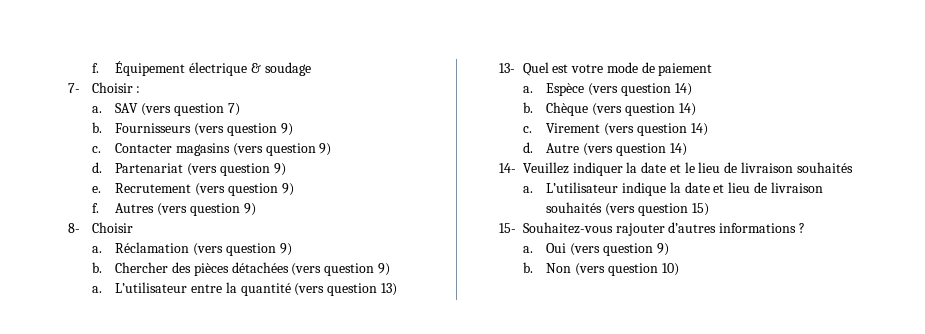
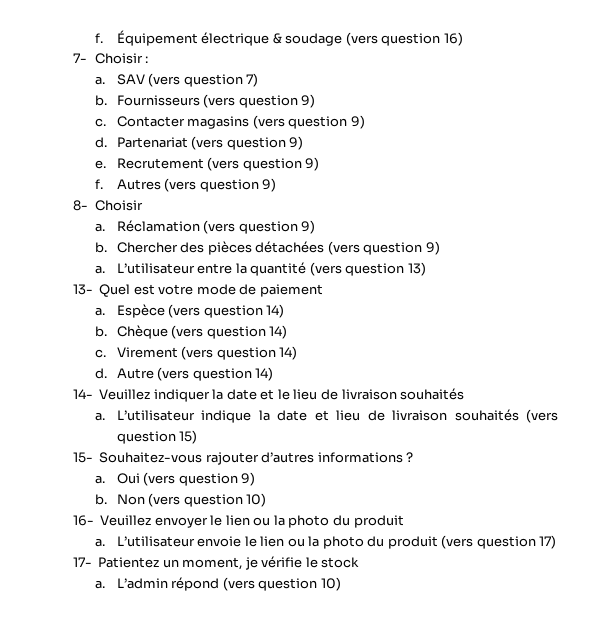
- Équipement électrique & soudage
+ Équipement électrique & soudage (vers question 16)
+ 16- Veuillez envoyer le lien ou la photo du produit
+ a. L’utilisateur envoie le lien ou la photo du produit (vers question 17)
+ 17- Patientez un moment, je vérifie le stock
+ a. L’admin répond (vers question 10)

